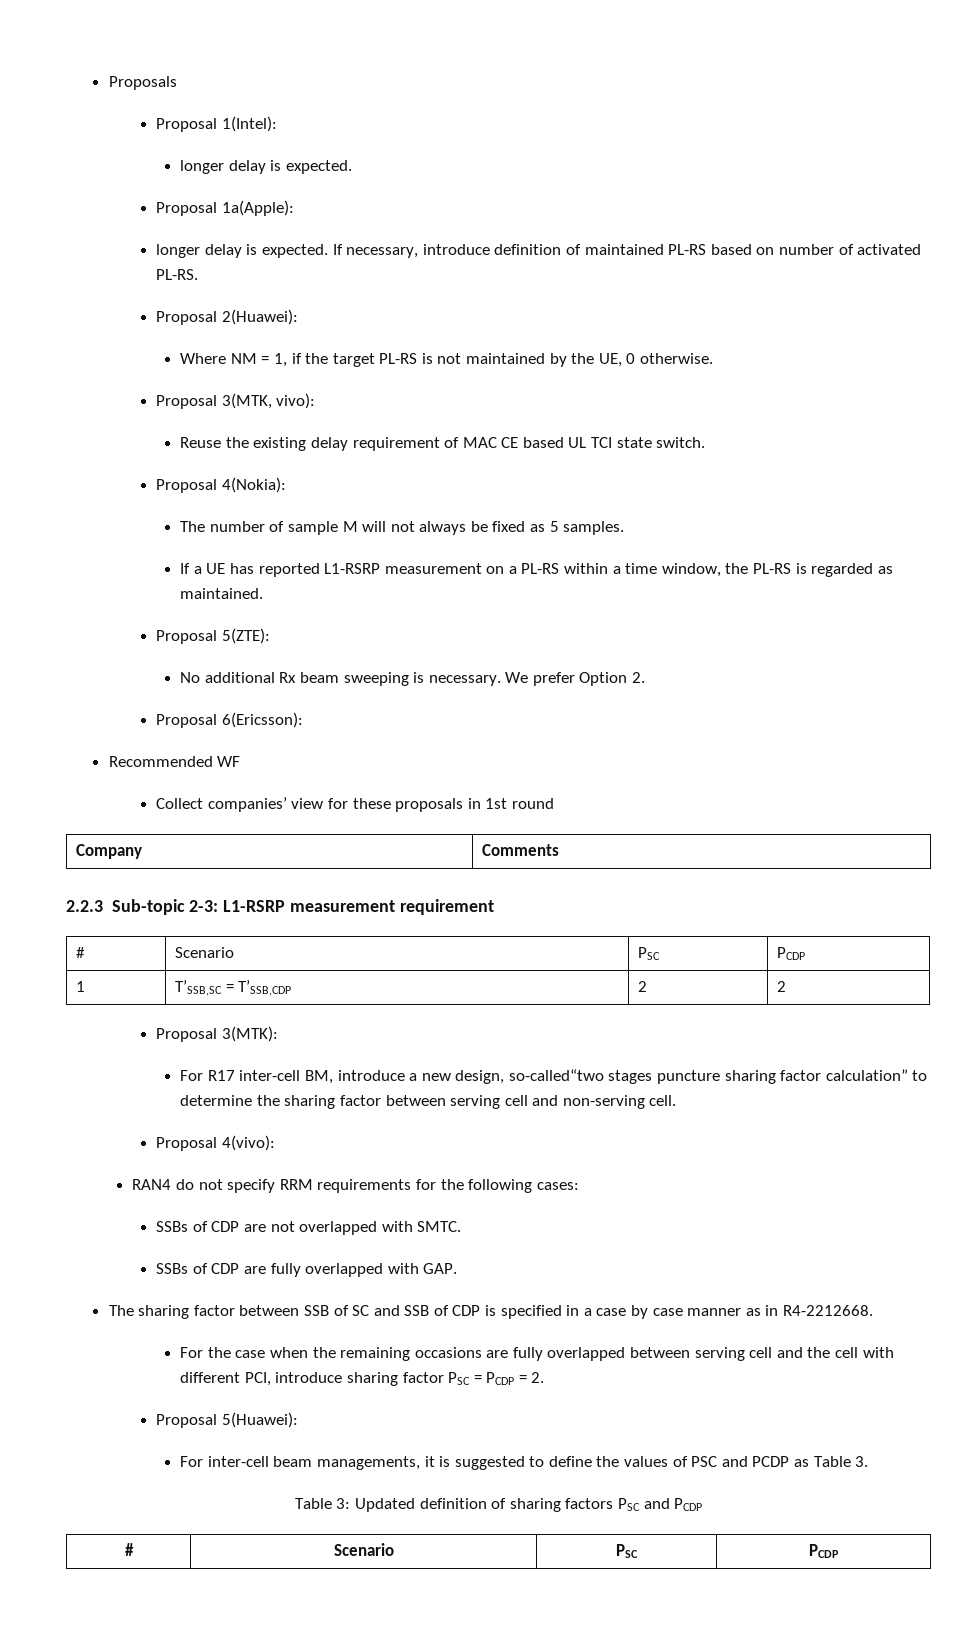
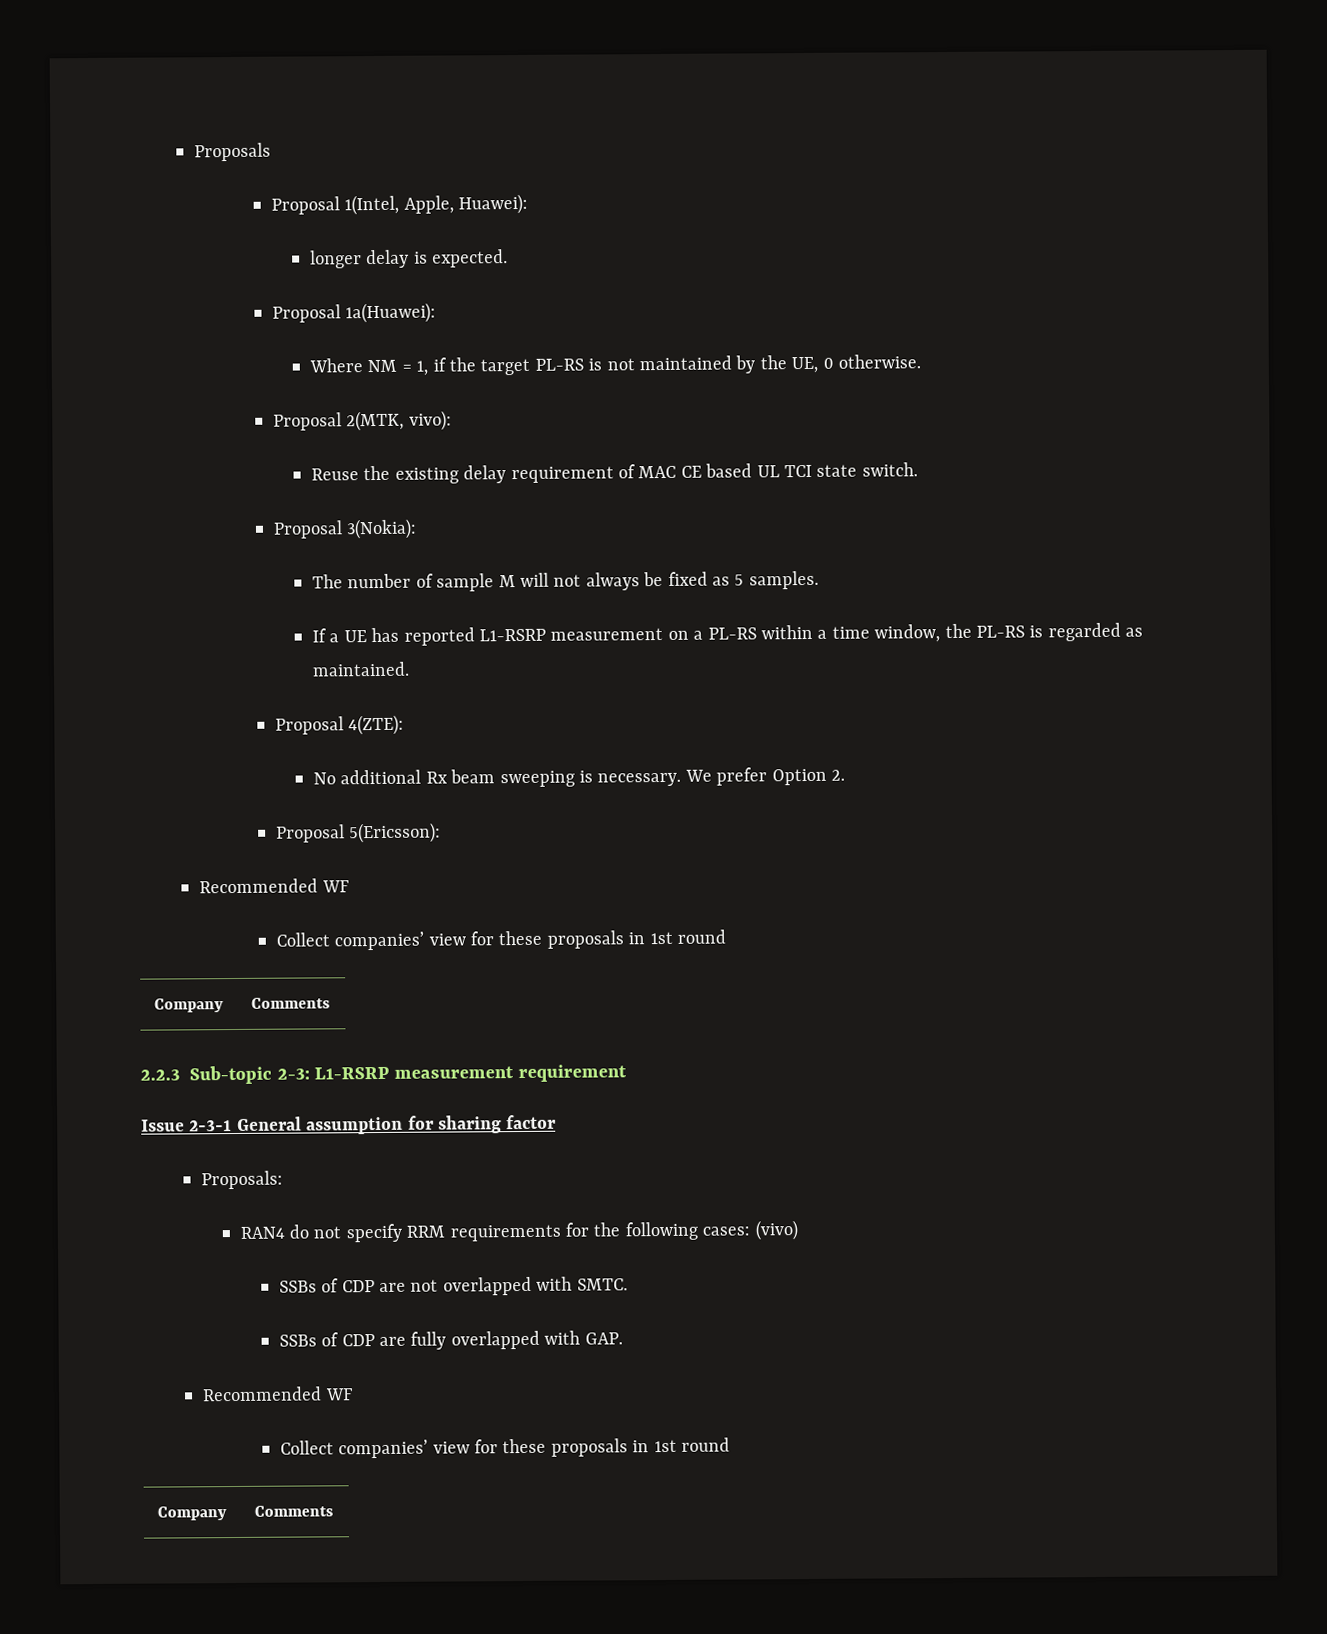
- Proposal 1(Intel):
+ Proposal 1(Intel, Apple, Huawei):
- Proposal 1a(Apple):
- longer delay is expected. If necessary, introduce definition of maintained PL-RS based on number of activated PL-RS.
- Proposal 2(Huawei):
+ Proposal 1a(Huawei):
- Proposal 3(MTK, vivo):
+ Proposal 2(MTK, vivo):
- Proposal 4(Nokia):
+ Proposal 3(Nokia):
- Proposal 5(ZTE):
+ Proposal 4(ZTE):
- Proposal 6(Ericsson):
+ Proposal 5(Ericsson):
  2.2.3 Sub-topic 2-3: L1-RSRP measurement requirement
- # | Scenario | PSC | PCDP
- 1 | T’SSB,SC = T’SSB,CDP | 2 | 2
- Proposal 3(MTK):
- For R17 inter-cell BM, introduce a new design, so-called“two stages puncture sharing factor calculation” to determine the sharing factor between serving cell and non-serving cell.
- Proposal 4(vivo):
+ Issue 2-3-1 General assumption for sharing factor
+ Proposals:
- RAN4 do not specify RRM requirements for the following cases:
+ RAN4 do not specify RRM requirements for the following cases: (vivo)
  SSBs of CDP are fully overlapped with GAP.
- The sharing factor between SSB of SC and SSB of CDP is specified in a case by case manner as in R4-2212668.
- For the case when the remaining occasions are fully overlapped between serving cell and the cell with different PCI, introduce sharing factor PSC = PCDP = 2.
- Proposal 5(Huawei):
- For inter-cell beam managements, it is suggested to define the values of PSC and PCDP as Table 3.
- Table 3: Updated definition of sharing factors PSC and PCDP
- # | Scenario | PSC | PCDP
+ Recommended WF
+ Collect companies’ view for these proposals in 1st round
+ Company | Comments

